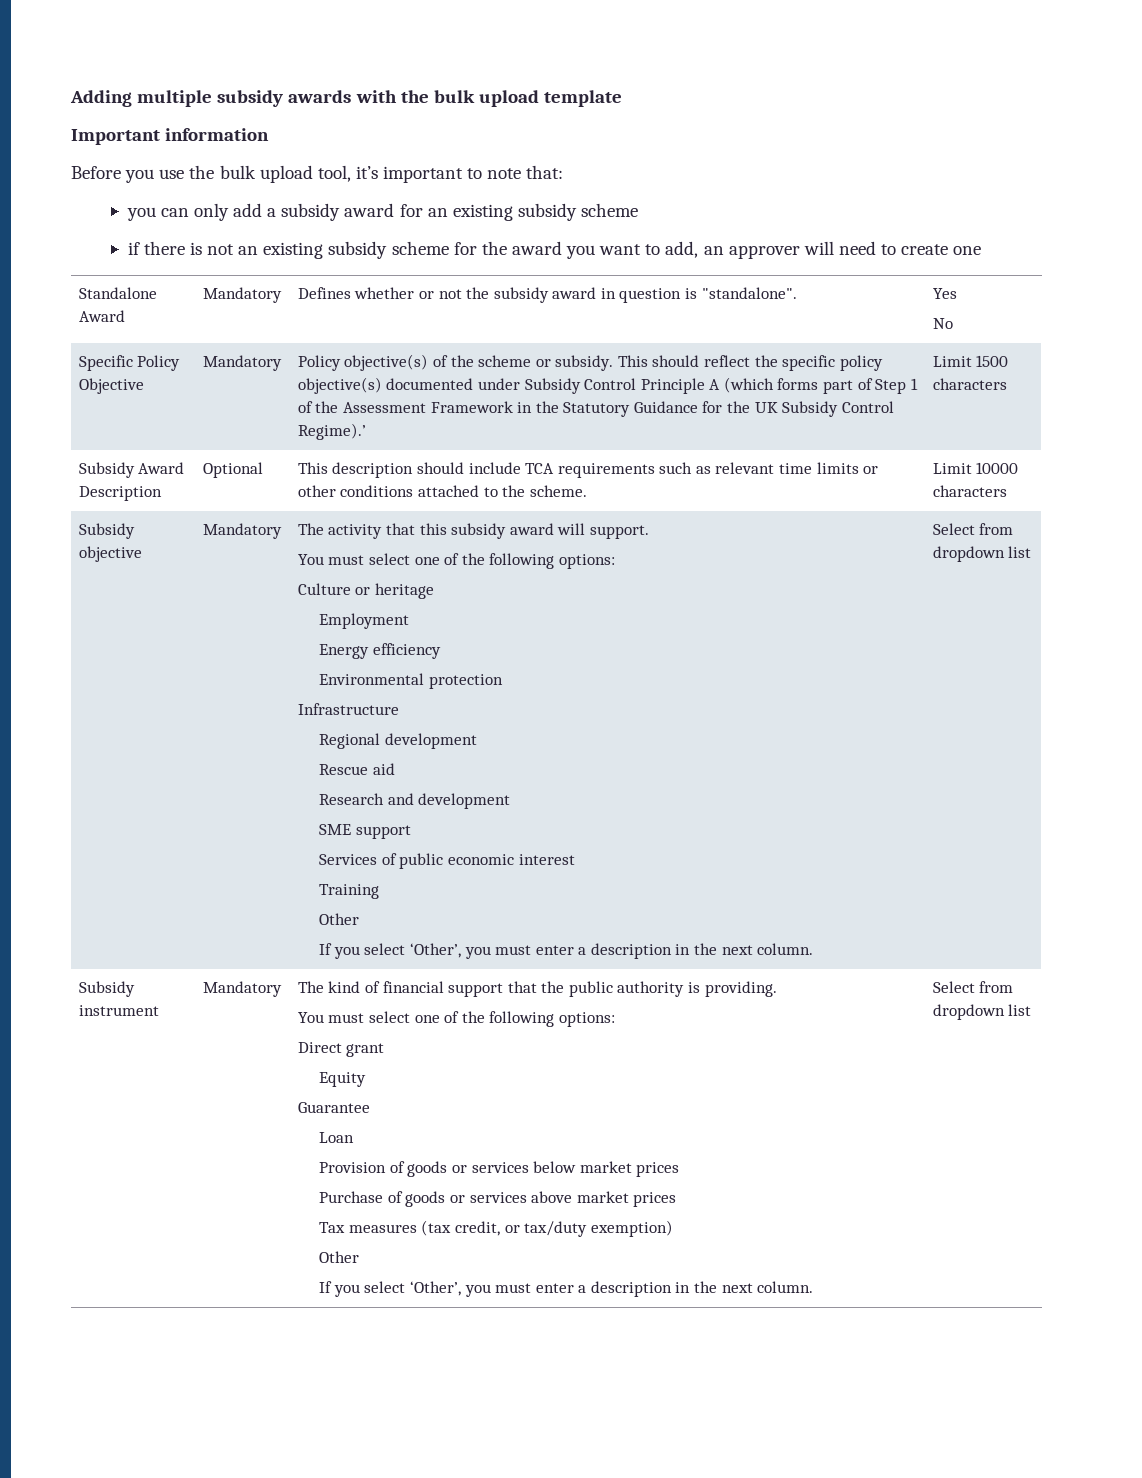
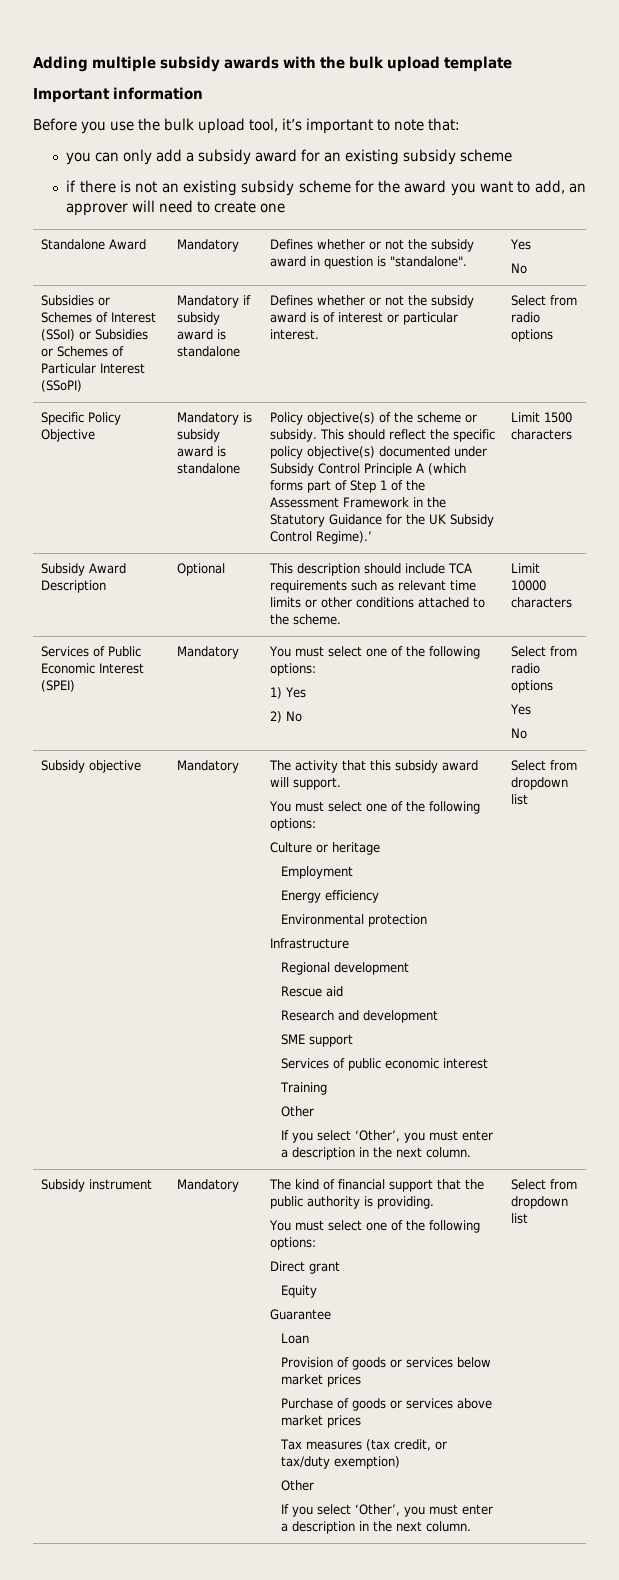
+ Subsidies or Schemes of Interest (SSoI) or Subsidies or Schemes of Particular Interest (SSoPI) | Mandatory if subsidy award is standalone | Defines whether or not the subsidy award is of interest or particular interest. | Select from radio options
- Specific Policy Objective | Mandatory
+ Specific Policy Objective | Mandatory is subsidy award is standalone
+ Services of Public Economic Interest (SPEI) | Mandatory | You must select one of the following options:
+ 1) Yes
+ 2) No | Select from radio options
+ Yes
+ No

